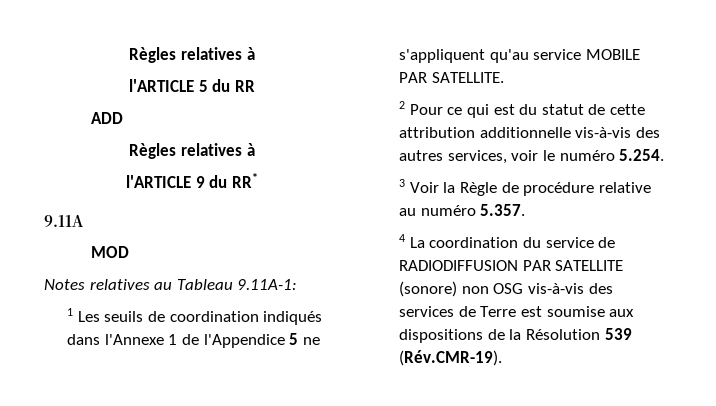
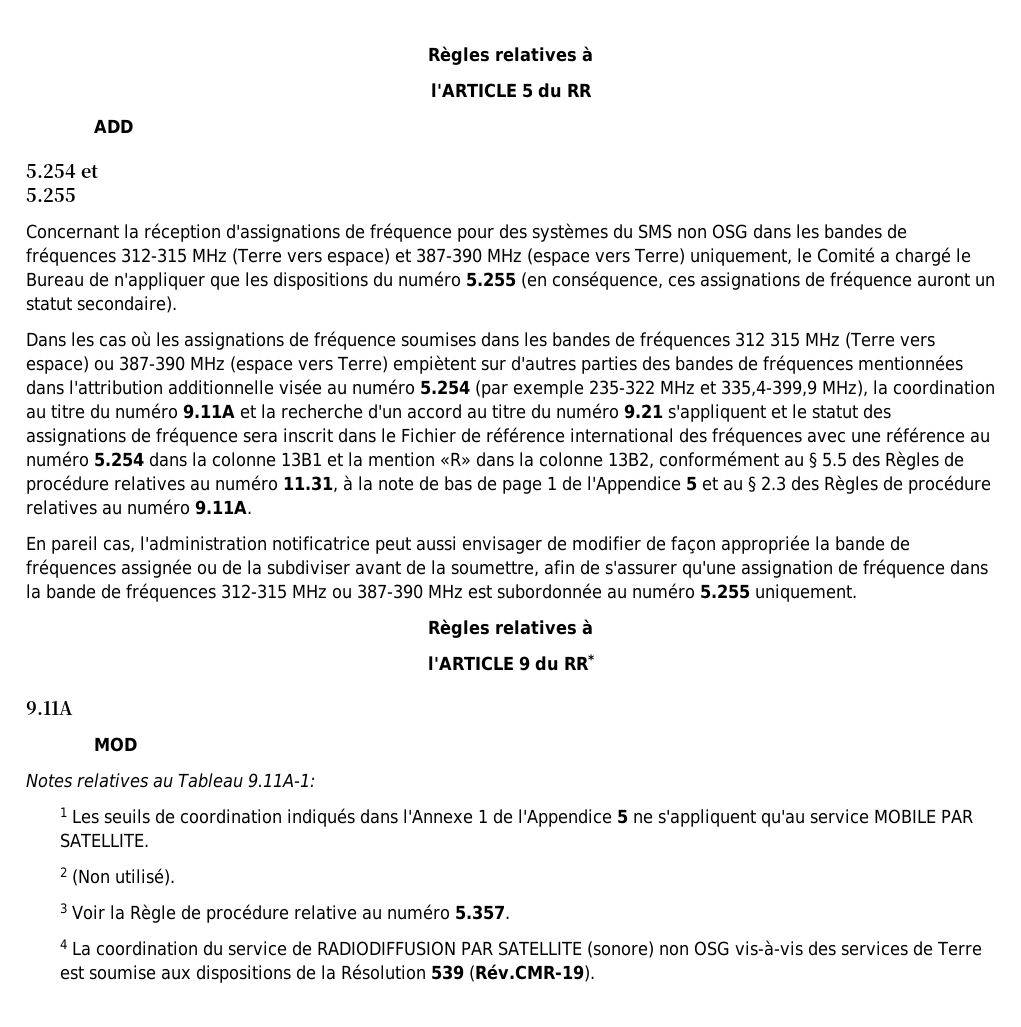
+ 5.254 et
+ 5.255
+ Concernant la réception d'assignations de fréquence pour des systèmes du SMS non OSG dans les bandes de fréquences 312-315 MHz (Terre vers espace) et 387-390 MHz (espace vers Terre) uniquement, le Comité a chargé le Bureau de n'appliquer que les dispositions du numéro 5.255 (en conséquence, ces assignations de fréquence auront un statut secondaire).
+ Dans les cas où les assignations de fréquence soumises dans les bandes de fréquences 312 315 MHz (Terre vers espace) ou 387-390 MHz (espace vers Terre) empiètent sur d'autres parties des bandes de fréquences mentionnées dans l'attribution additionnelle visée au numéro 5.254 (par exemple 235-322 MHz et 335,4-399,9 MHz), la coordination au titre du numéro 9.11A et la recherche d'un accord au titre du numéro 9.21 s'appliquent et le statut des assignations de fréquence sera inscrit dans le Fichier de référence international des fréquences avec une référence au numéro 5.254 dans la colonne 13B1 et la mention «R» dans la colonne 13B2, conformément au § 5.5 des Règles de procédure relatives au numéro 11.31, à la note de bas de page 1 de l'Appendice 5 et au § 2.3 des Règles de procédure relatives au numéro 9.11A.
+ En pareil cas, l'administration notificatrice peut aussi envisager de modifier de façon appropriée la bande de fréquences assignée ou de la subdiviser avant de la soumettre, afin de s'assurer qu'une assignation de fréquence dans la bande de fréquences 312-315 MHz ou 387-390 MHz est subordonnée au numéro 5.255 uniquement.
- 2 Pour ce qui est du statut de cette attribution additionnelle vis-à-vis des autres services, voir le numéro 5.254.
+ 2 (Non utilisé).

